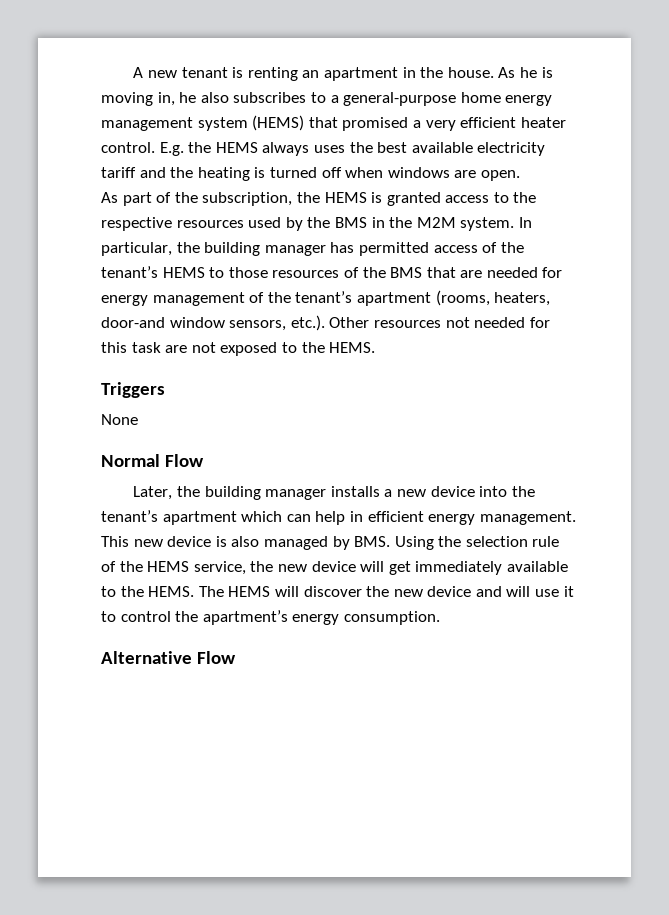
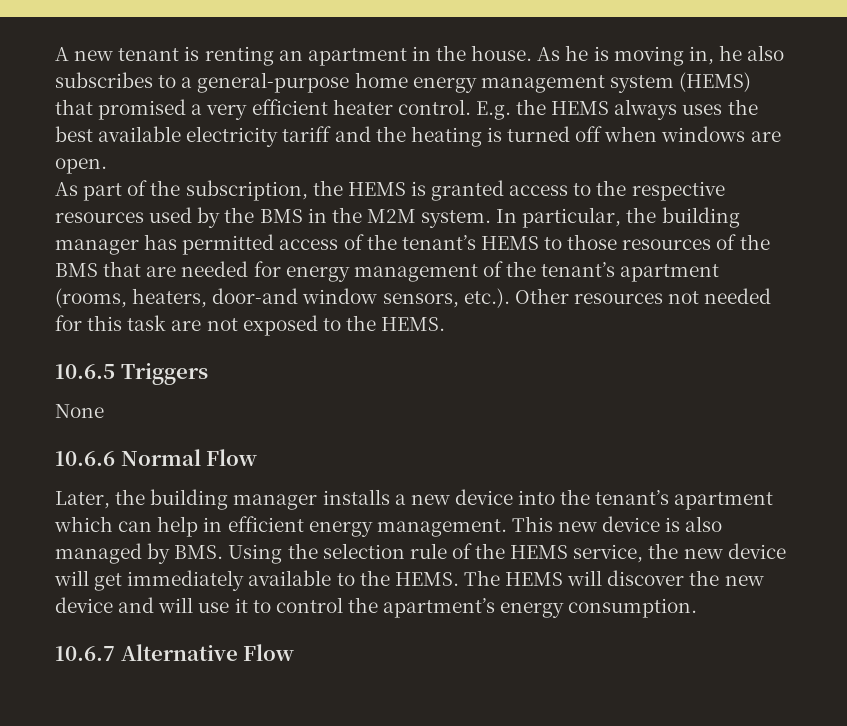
- Triggers
+ 10.6.5 Triggers
- Normal Flow
+ 10.6.6 Normal Flow
- Alternative Flow
+ 10.6.7 Alternative Flow

